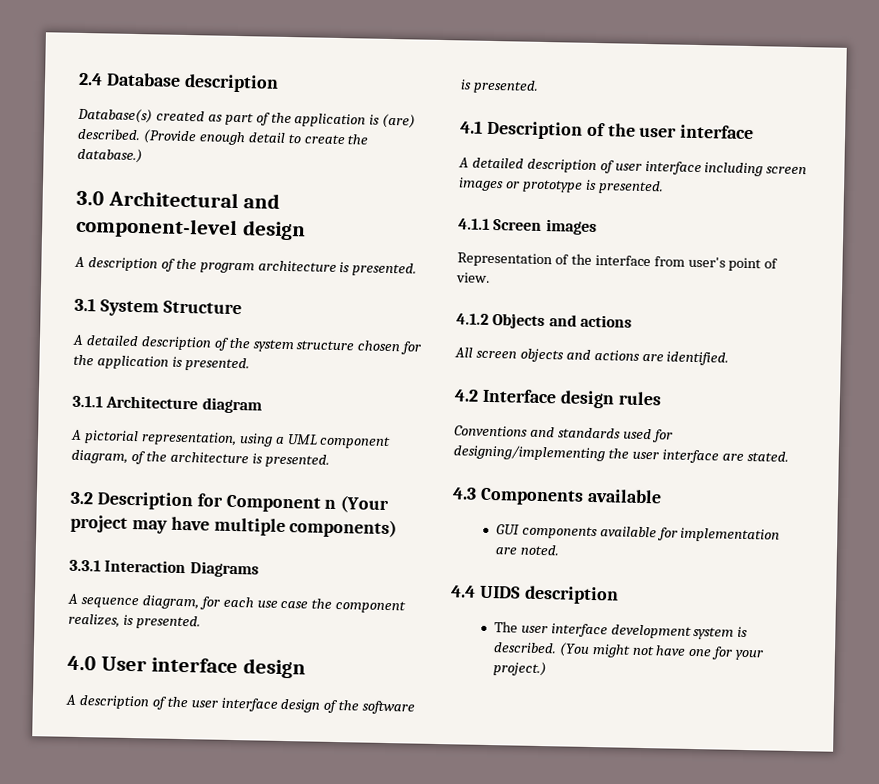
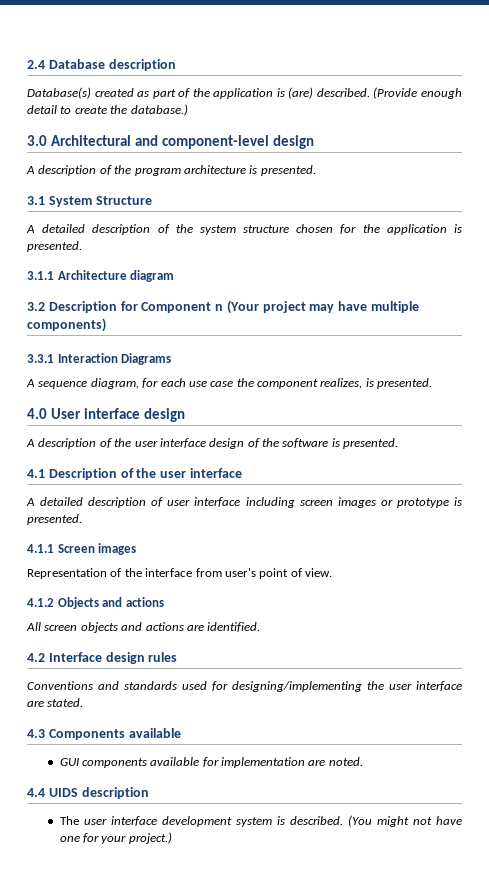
- A pictorial representation, using a UML component diagram, of the architecture is presented.

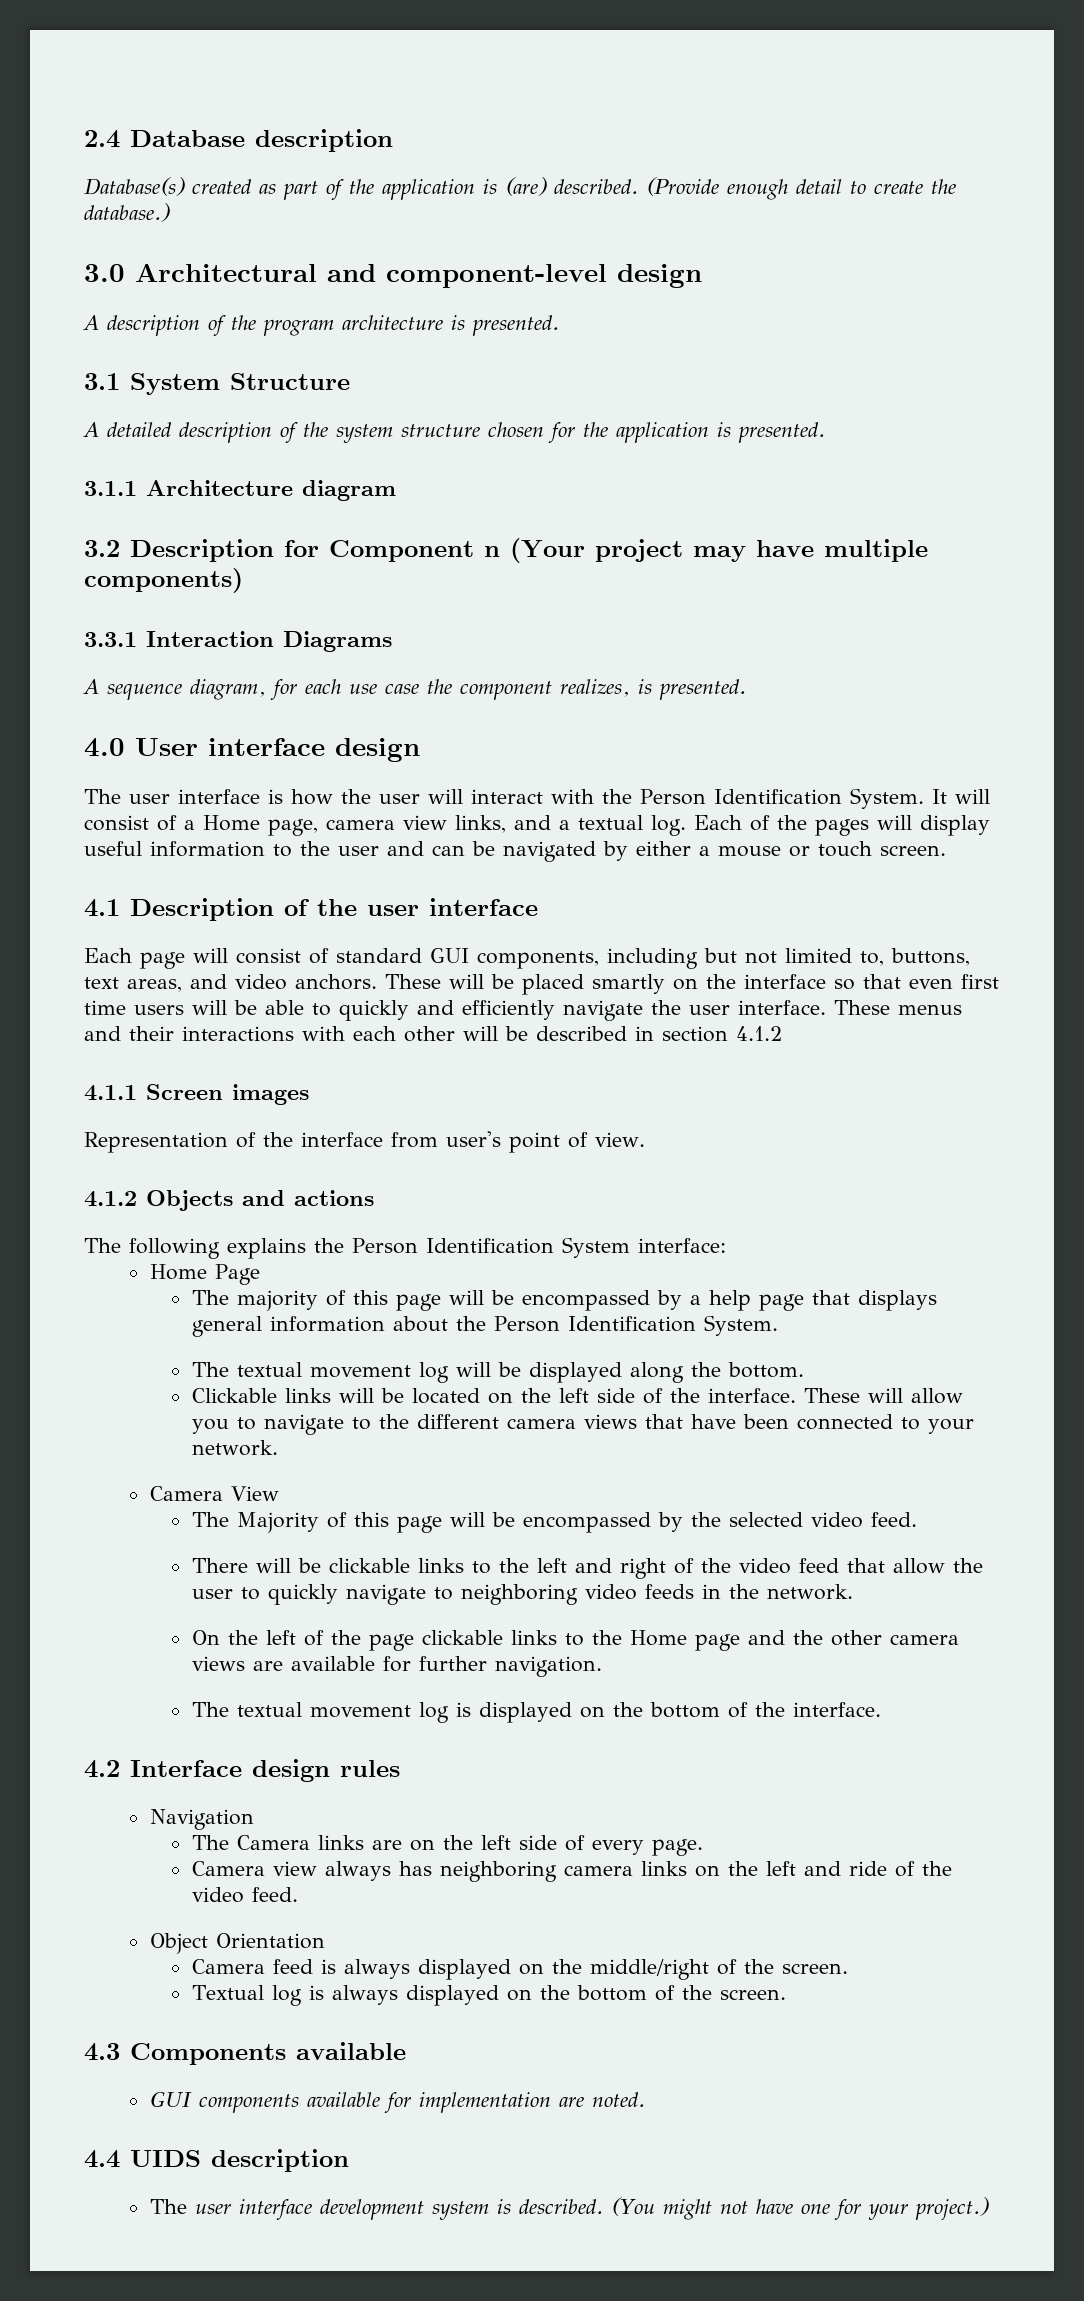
- A description of the user interface design of the software is presented.
+ The user interface is how the user will interact with the Person Identification System. It will consist of a Home page, camera view links, and a textual log. Each of the pages will display useful information to the user and can be navigated by either a mouse or touch screen.
- A detailed description of user interface including screen images or prototype is presented.
+ Each page will consist of standard GUI components, including but not limited to, buttons, text areas, and video anchors. These will be placed smartly on the interface so that even first time users will be able to quickly and efficiently navigate the user interface. These menus and their interactions with each other will be described in section 4.1.2
- All screen objects and actions are identified.
+ The following explains the Person Identification System interface:
+ Home Page
+ The majority of this page will be encompassed by a help page that displays general information about the Person Identification System.
+ The textual movement log will be displayed along the bottom.
+ Clickable links will be located on the left side of the interface. These will allow you to navigate to the different camera views that have been connected to your network.
+ Camera View
+ The Majority of this page will be encompassed by the selected video feed.
+ There will be clickable links to the left and right of the video feed that allow the user to quickly navigate to neighboring video feeds in the network.
+ On the left of the page clickable links to the Home page and the other camera views are available for further navigation.
+ The textual movement log is displayed on the bottom of the interface.
  4.2 Interface design rules
- Conventions and standards used for designing/implementing the user interface are stated.
+ Navigation
+ The Camera links are on the left side of every page.
+ Camera view always has neighboring camera links on the left and ride of the video feed.
+ Object Orientation
+ Camera feed is always displayed on the middle/right of the screen.
+ Textual log is always displayed on the bottom of the screen.

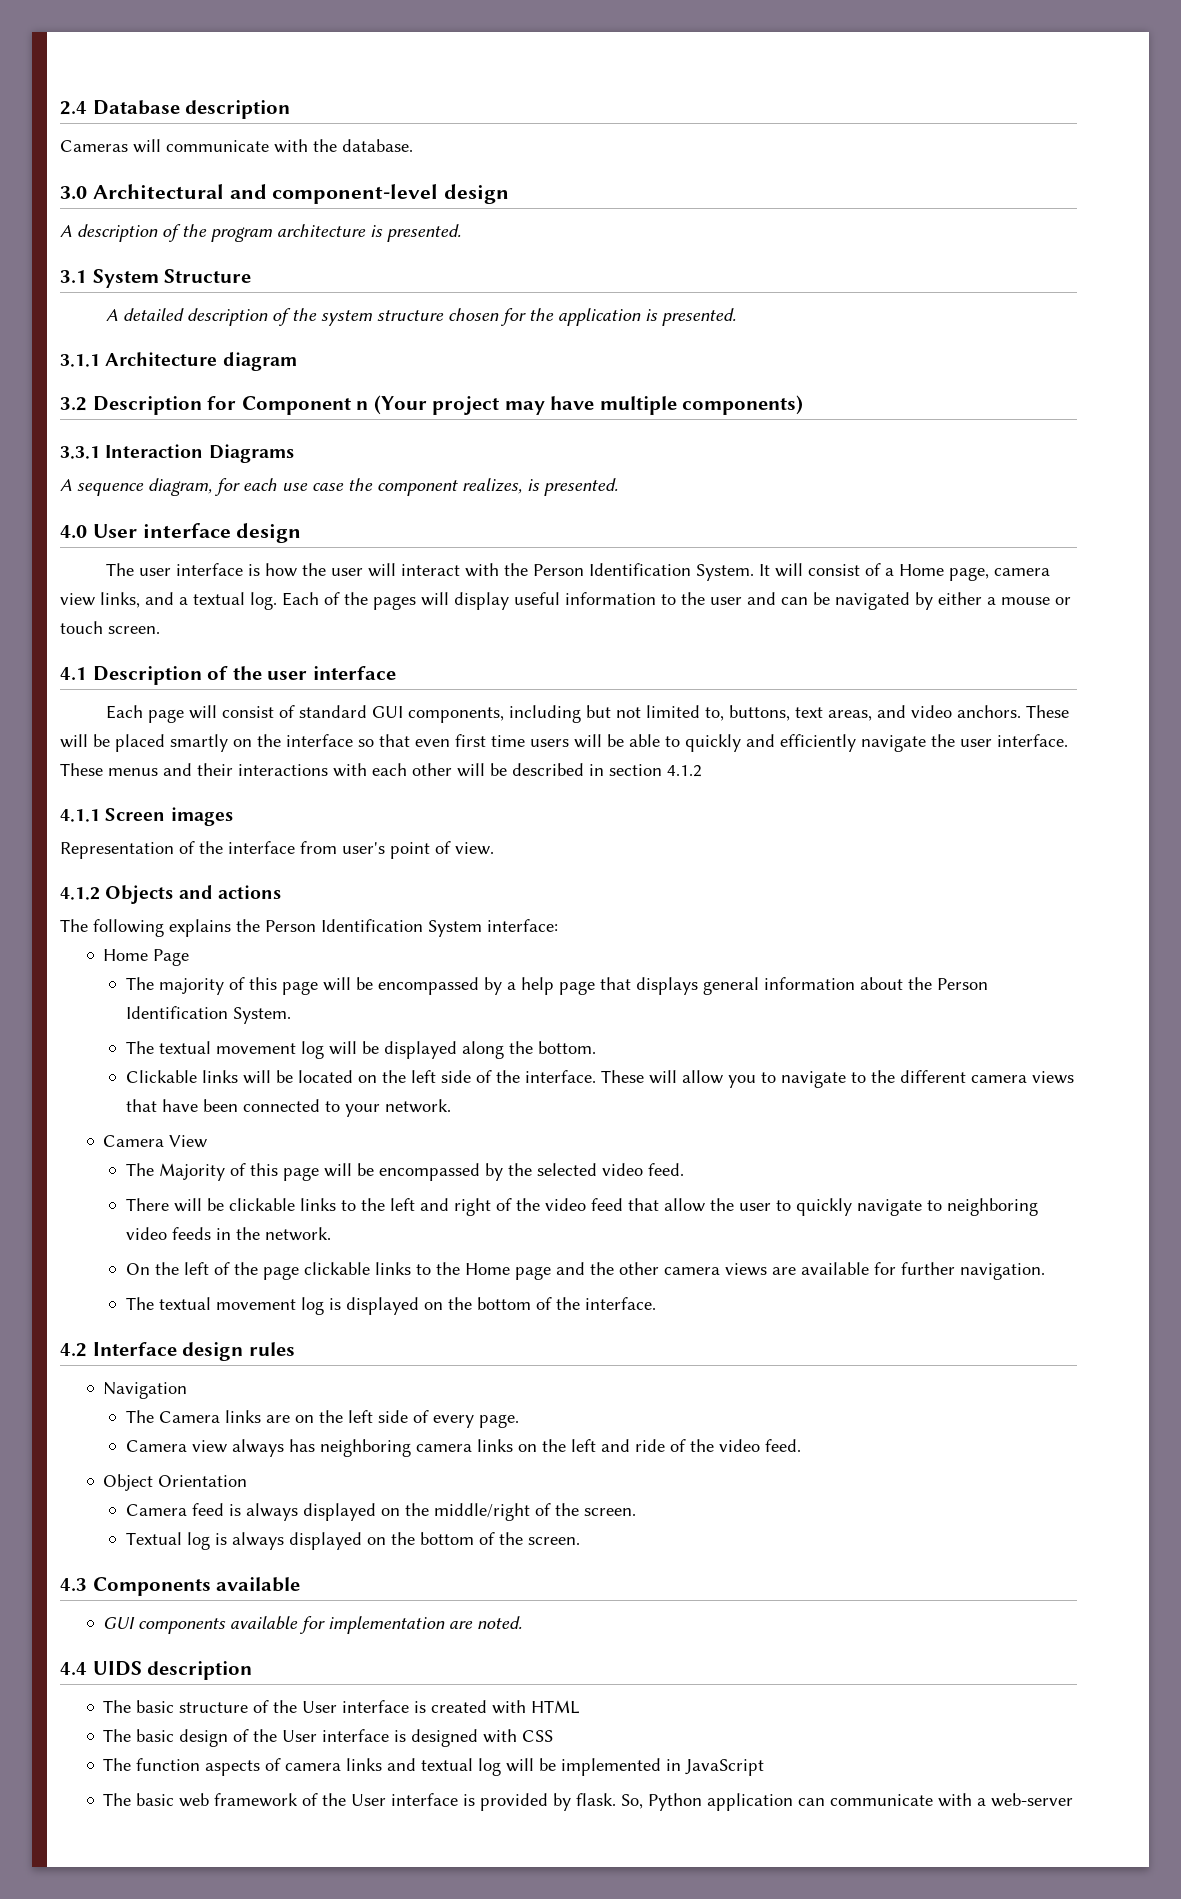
- Database(s) created as part of the application is (are) described. (Provide enough detail to create the database.)
+ Cameras will communicate with the database.
- The user interface development system is described. (You might not have one for your project.)
+ The basic structure of the User interface is created with HTML
+ The basic design of the User interface is designed with CSS
+ The function aspects of camera links and textual log will be implemented in JavaScript
+ The basic web framework of the User interface is provided by flask. So, Python application can communicate with a web-server

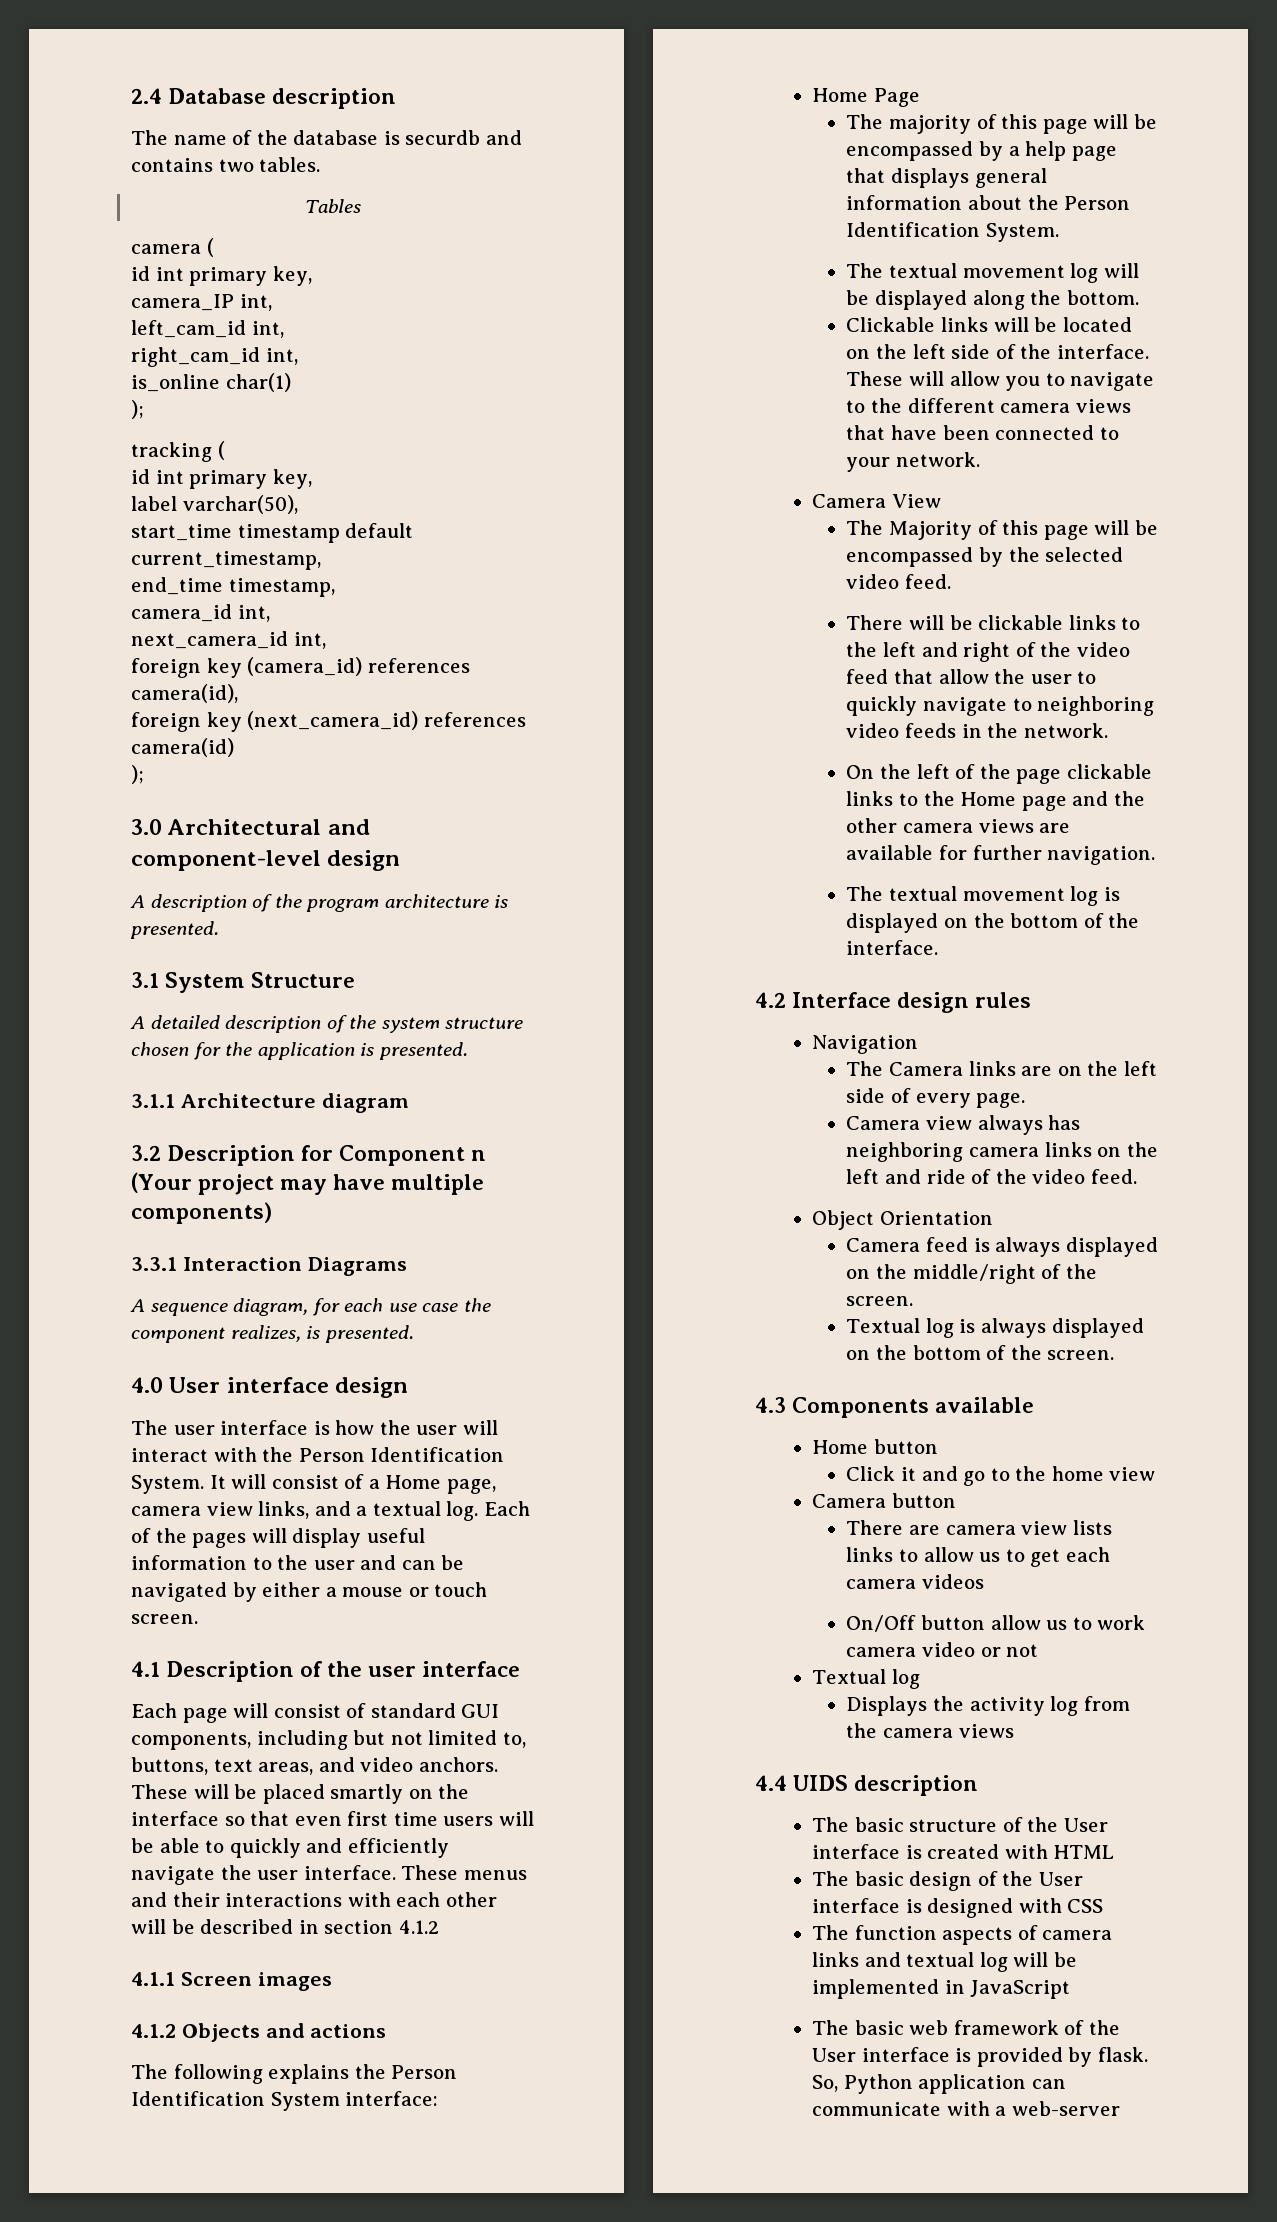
- Cameras will communicate with the database.
+ The name of the database is securdb and contains two tables.
+ Tables
+ camera (
+ id int primary key,
+ camera_IP int,
+ left_cam_id int,
+ right_cam_id int,
+ is_online char(1)
+ );
+ tracking (
+ id int primary key,
+ label varchar(50),
+ start_time timestamp default current_timestamp,
+ end_time timestamp,
+ camera_id int,
+ next_camera_id int,
+ foreign key (camera_id) references camera(id),
+ foreign key (next_camera_id) references camera(id)
+ );
- Representation of the interface from user's point of view.
- GUI components available for implementation are noted.
+ Home button
+ Click it and go to the home view
+ Camera button
+ There are camera view lists links to allow us to get each camera videos
+ On/Off button allow us to work camera video or not
+ Textual log
+ Displays the activity log from the camera views

